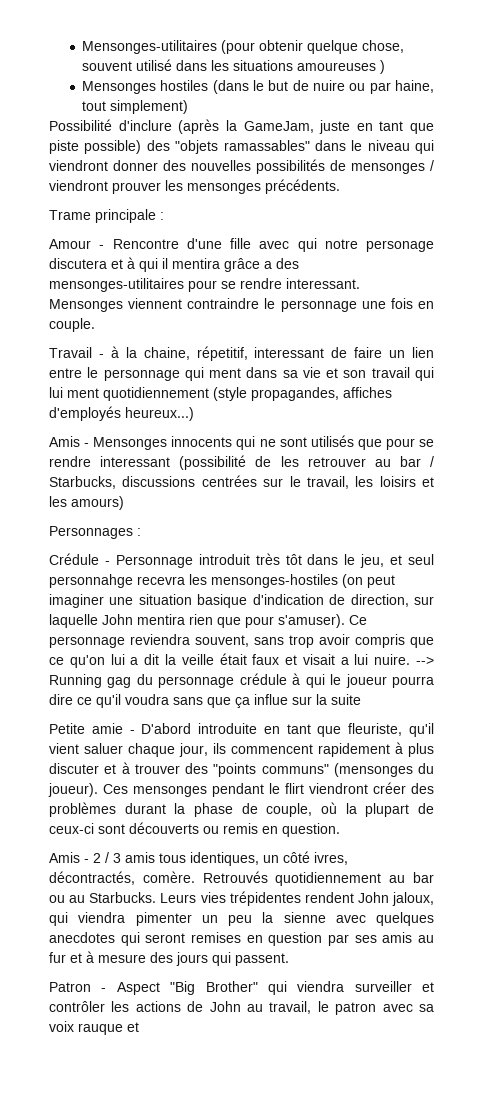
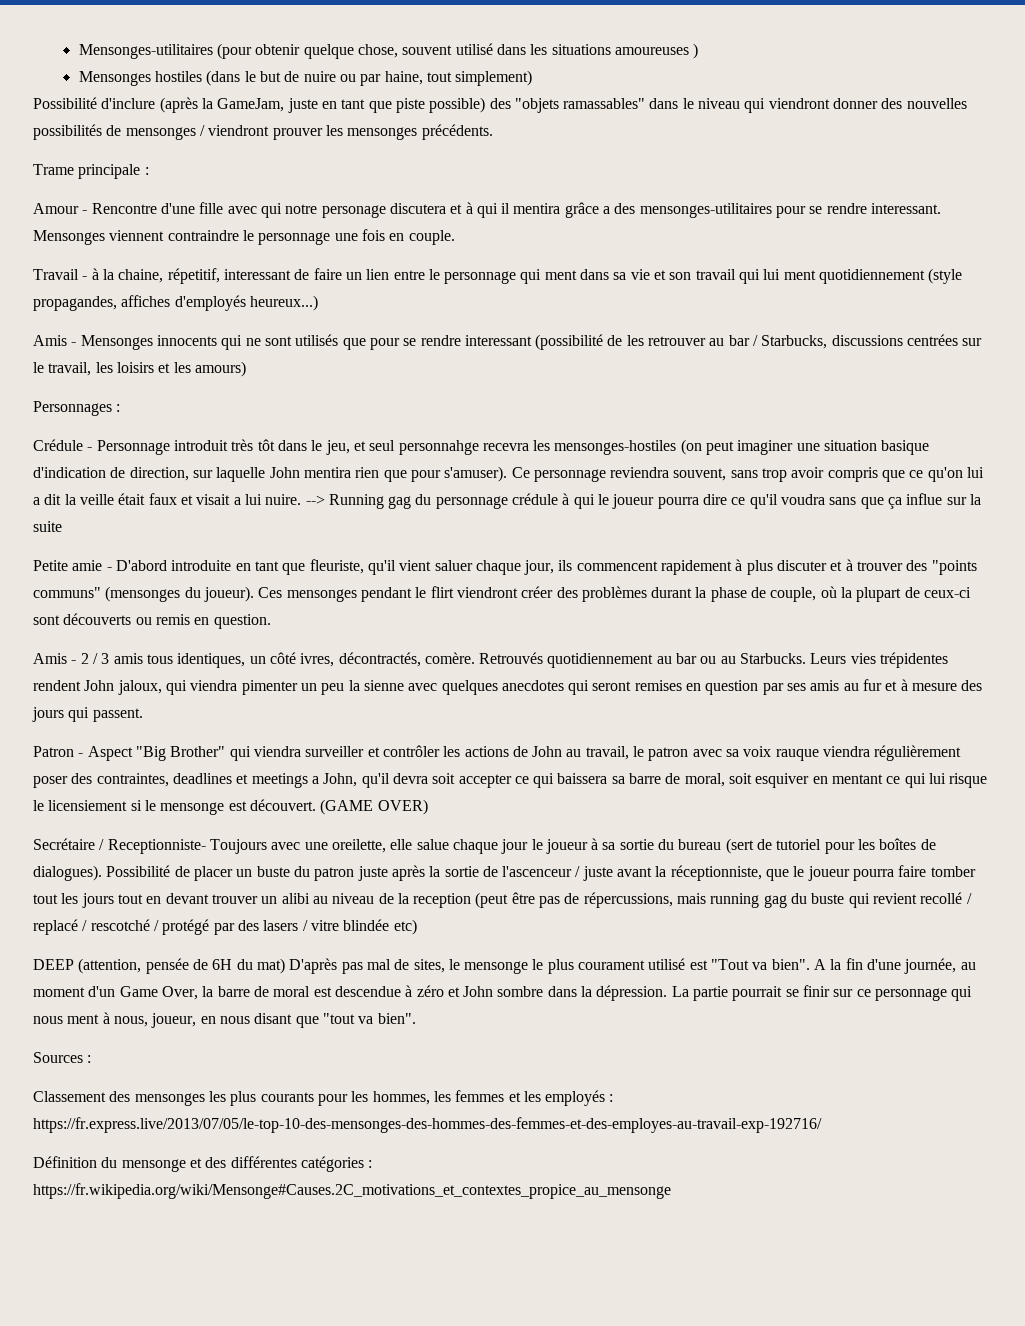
- Patron - Aspect "Big Brother" qui viendra surveiller et contrôler les actions de John au travail, le patron avec sa voix rauque et
+ Patron - Aspect "Big Brother" qui viendra surveiller et contrôler les actions de John au travail, le patron avec sa voix rauque viendra régulièrement poser des contraintes, deadlines et meetings a John, qu'il devra soit accepter ce qui baissera sa barre de moral, soit esquiver en mentant ce qui lui risque le licensiement si le mensonge est découvert. (GAME OVER)
+ Secrétaire / Receptionniste- Toujours avec une oreilette, elle salue chaque jour le joueur à sa sortie du bureau (sert de tutoriel pour les boîtes de dialogues). Possibilité de placer un buste du patron juste après la sortie de l'ascenceur / juste avant la réceptionniste, que le joueur pourra faire tomber tout les jours tout en devant trouver un alibi au niveau de la reception (peut être pas de répercussions, mais running gag du buste qui revient recollé / replacé / rescotché / protégé par des lasers / vitre blindée etc)
+ DEEP (attention, pensée de 6H du mat) D'après pas mal de sites, le mensonge le plus courament utilisé est "Tout va bien". A la fin d'une journée, au moment d'un Game Over, la barre de moral est descendue à zéro et John sombre dans la dépression. La partie pourrait se finir sur ce personnage qui nous ment à nous, joueur, en nous disant que "tout va bien".
+ Sources :
+ Classement des mensonges les plus courants pour les hommes, les femmes et les employés : https://fr.express.live/2013/07/05/le-top-10-des-mensonges-des-hommes-des-femmes-et-des-employes-au-travail-exp-192716/
+ Définition du mensonge et des différentes catégories : https://fr.wikipedia.org/wiki/Mensonge#Causes.2C_motivations_et_contextes_propice_au_mensonge

